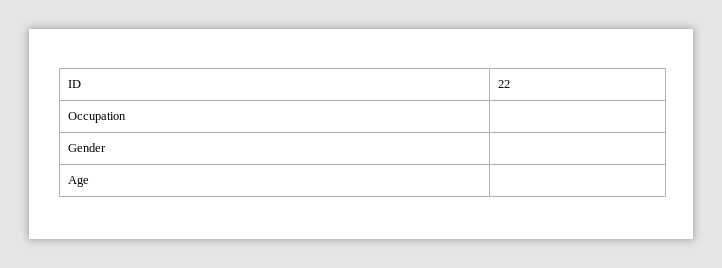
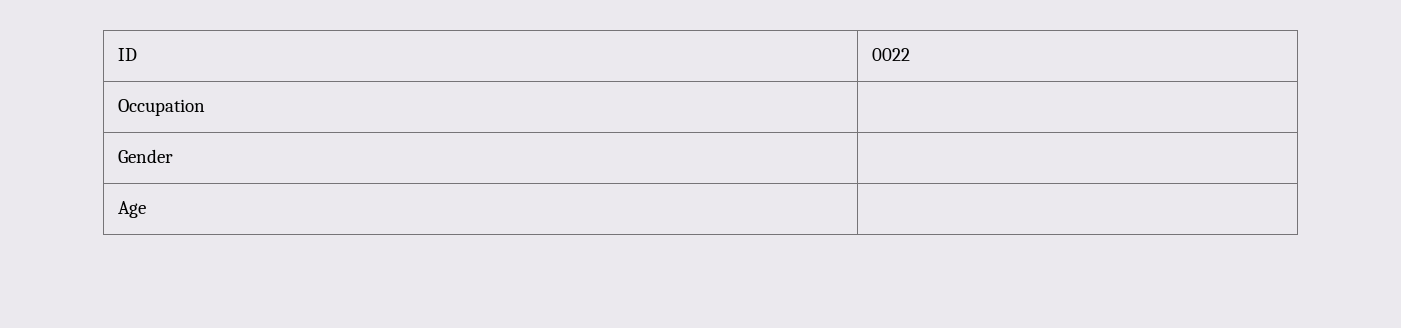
- ID | 22
+ ID | 0022

